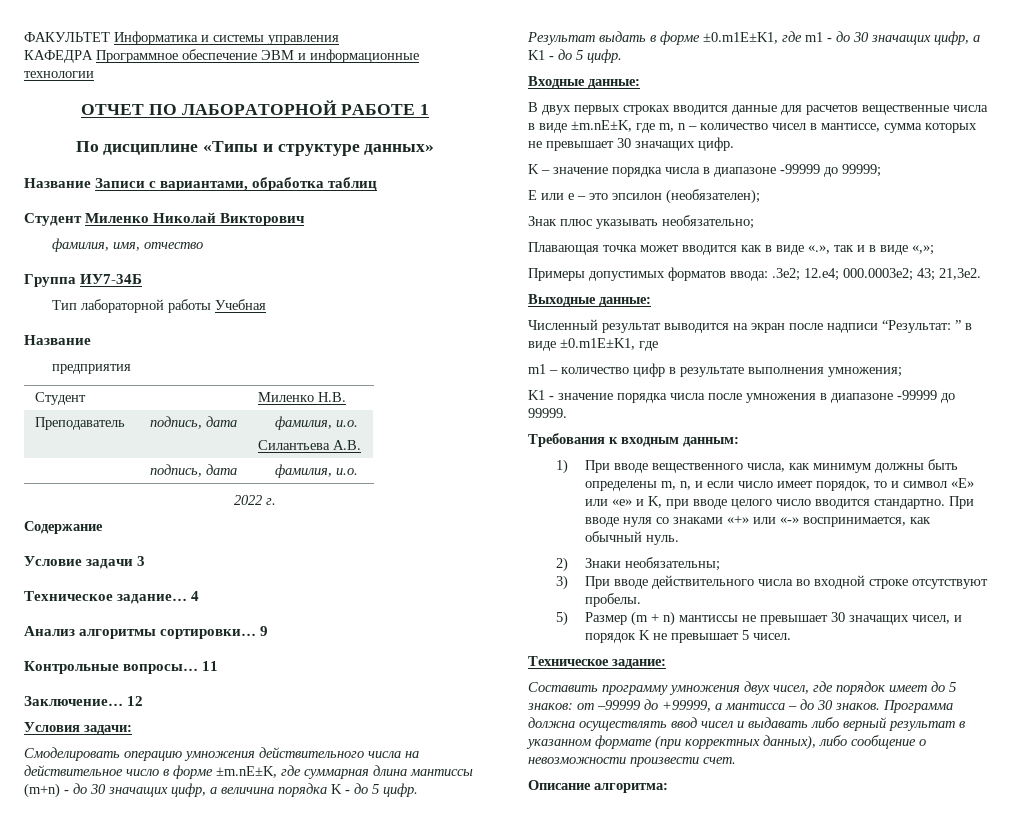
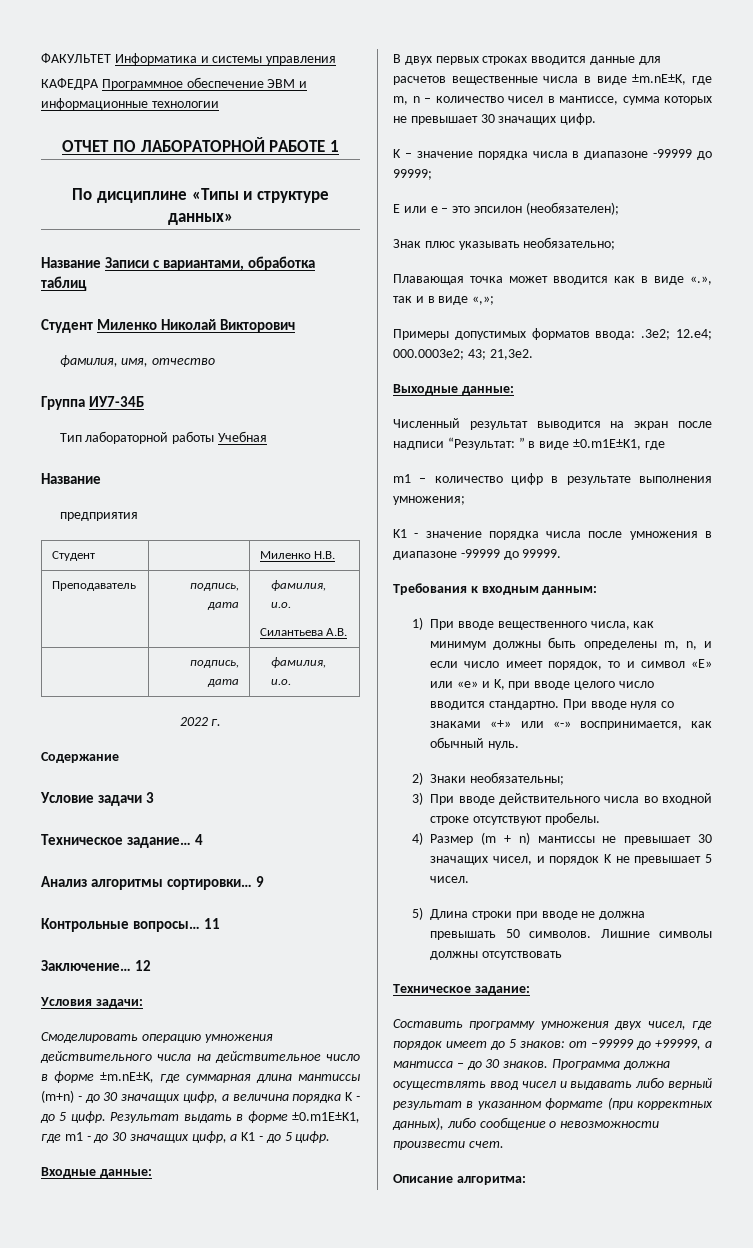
- 5) Размер (m + n) мантиссы не превышает 30 значащих чисел, и порядок K не превышает 5 чисел.
+ 4) Размер (m + n) мантиссы не превышает 30 значащих чисел, и порядок K не превышает 5 чисел.
+ 5) Длина строки при вводе не должна превышать 50 символов. Лишние символы должны отсутствовать

